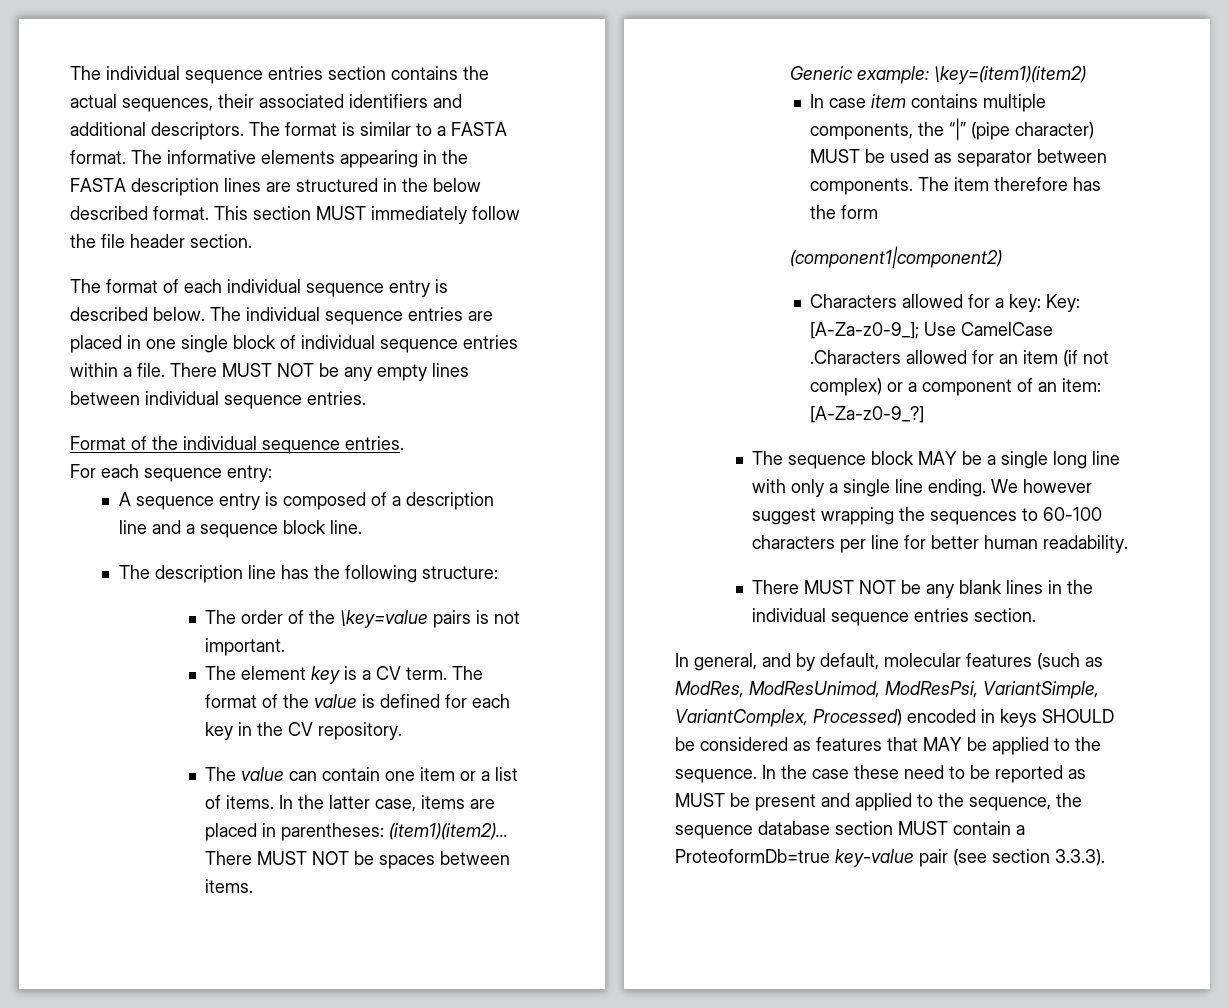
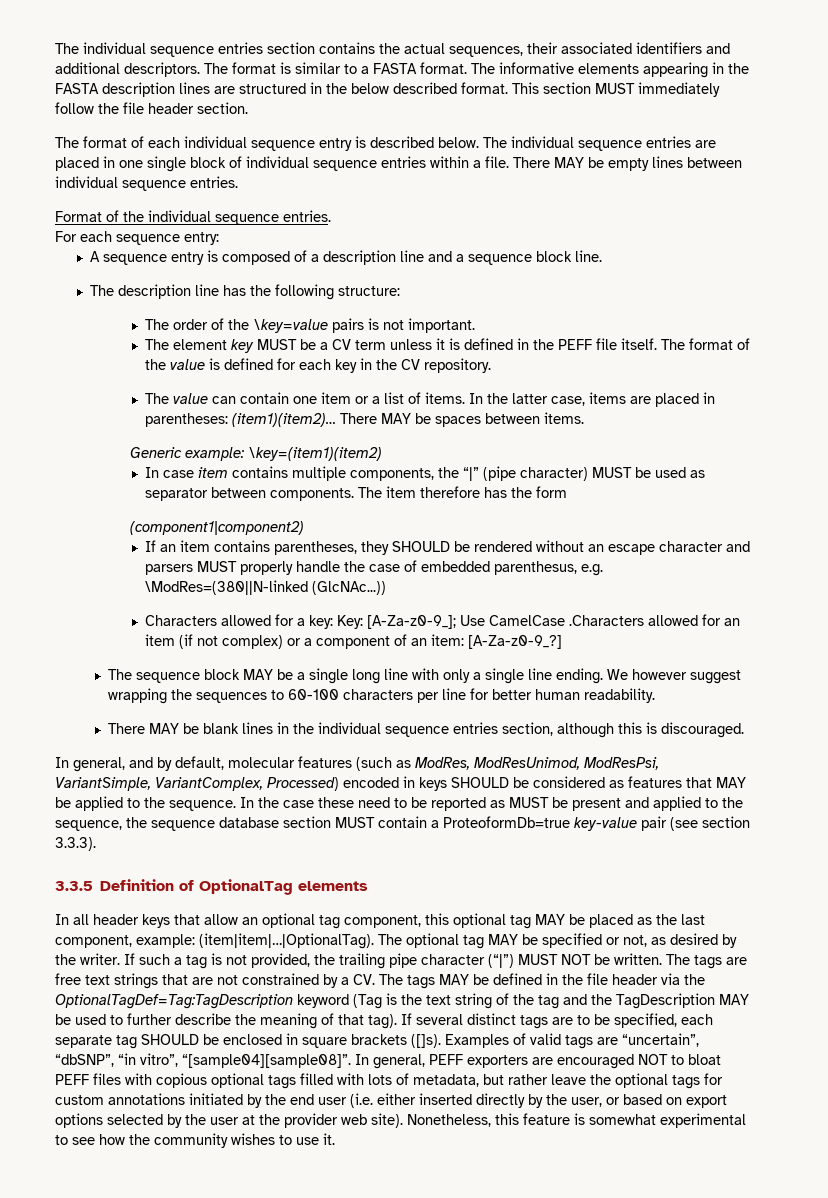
- There MUST NOT be any empty lines between individual sequence entries.
+ There MAY be empty lines between individual sequence entries.
- The element key is a CV term.
+ The element key MUST be a CV term unless it is defined in the PEFF file itself.
- There MUST NOT be spaces between items.
+ There MAY be spaces between items.
+ If an item contains parentheses, they SHOULD be rendered without an escape character and parsers MUST properly handle the case of embedded parenthesus, e.g. \ModRes=(380||N-linked (GlcNAc...))
- There MUST NOT be any blank lines in the individual sequence entries section.
+ There MAY be blank lines in the individual sequence entries section, although this is discouraged.
+ 3.3.5 Definition of OptionalTag elements
+ In all header keys that allow an optional tag component, this optional tag MAY be placed as the last component, example: (item|item|…|OptionalTag). The optional tag MAY be specified or not, as desired by the writer. If such a tag is not provided, the trailing pipe character (“|”) MUST NOT be written. The tags are free text strings that are not constrained by a CV. The tags MAY be defined in the file header via the OptionalTagDef=Tag:TagDescription keyword (Tag is the text string of the tag and the TagDescription MAY be used to further describe the meaning of that tag). If several distinct tags are to be specified, each separate tag SHOULD be enclosed in square brackets ([]s). Examples of valid tags are “uncertain”, “dbSNP”, “in vitro”, “[sample04][sample08]”. In general, PEFF exporters are encouraged NOT to bloat PEFF files with copious optional tags filled with lots of metadata, but rather leave the optional tags for custom annotations initiated by the end user (i.e. either inserted directly by the user, or based on export options selected by the user at the provider web site). Nonetheless, this feature is somewhat experimental to see how the community wishes to use it.

